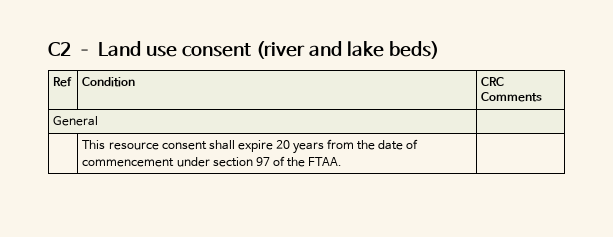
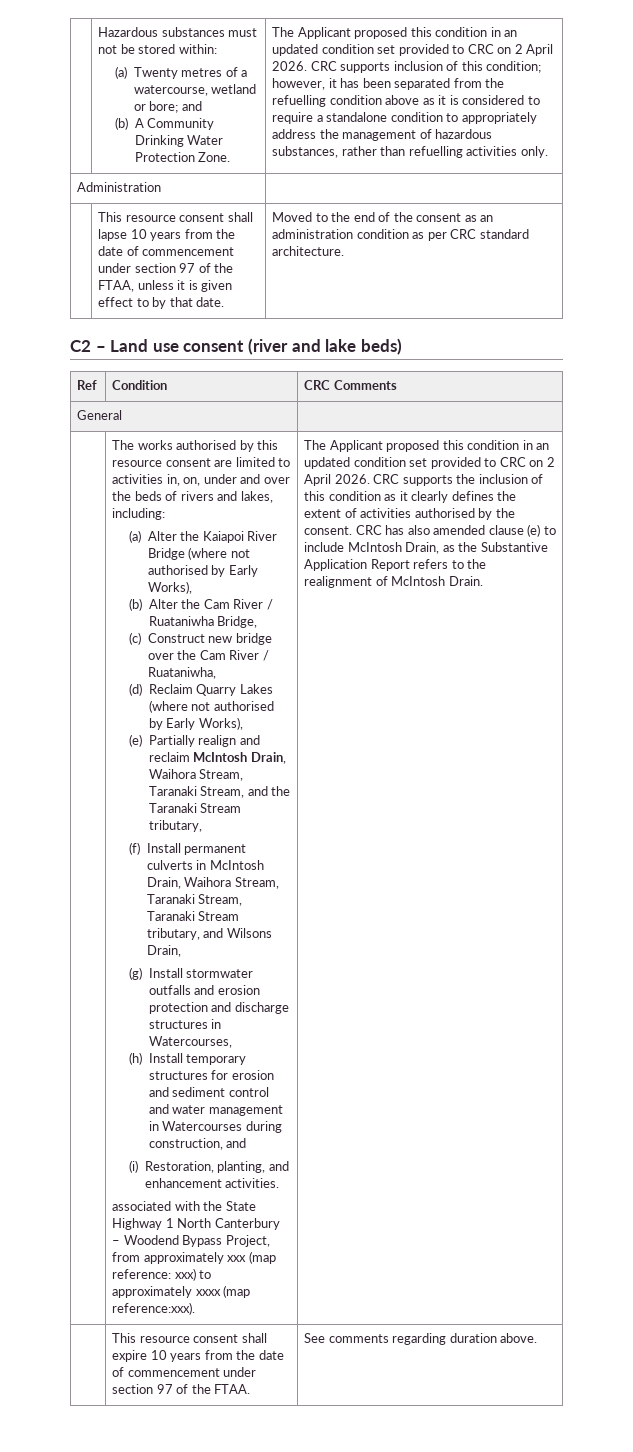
+ Hazardous substances must not be stored within:
+ (a) Twenty metres of a watercourse, wetland or bore; and
+ (b) A Community Drinking Water Protection Zone. | The Applicant proposed this condition in an updated condition set provided to CRC on 2 April 2026. CRC supports inclusion of this condition; however, it has been separated from the refuelling condition above as it is considered to require a standalone condition to appropriately address the management of hazardous substances, rather than refuelling activities only.
+ Administration |
+ | This resource consent shall lapse 10 years from the date of commencement under section 97 of the FTAA, unless it is given effect to by that date. | Moved to the end of the consent as an administration condition as per CRC standard architecture.
+ The works authorised by this resource consent are limited to activities in, on, under and over the beds of rivers and lakes, including:
+ (a) Alter the Kaiapoi River Bridge (where not authorised by Early Works),
+ (b) Alter the Cam River / Ruataniwha Bridge,
+ (c) Construct new bridge over the Cam River / Ruataniwha,
+ (d) Reclaim Quarry Lakes (where not authorised by Early Works),
+ (e) Partially realign and reclaim McIntosh Drain, Waihora Stream, Taranaki Stream, and the Taranaki Stream tributary,
+ (f) Install permanent culverts in McIntosh Drain, Waihora Stream, Taranaki Stream, Taranaki Stream tributary, and Wilsons Drain,
+ (g) Install stormwater outfalls and erosion protection and discharge structures in Watercourses,
+ (h) Install temporary structures for erosion and sediment control and water management in Watercourses during construction, and
+ (i) Restoration, planting, and enhancement activities.
+ associated with the State Highway 1 North Canterbury – Woodend Bypass Project, from approximately xxx (map reference: xxx) to approximately xxxx (map reference:xxx). | The Applicant proposed this condition in an updated condition set provided to CRC on 2 April 2026. CRC supports the inclusion of this condition as it clearly defines the extent of activities authorised by the consent. CRC has also amended clause (e) to include McIntosh Drain, as the Substantive Application Report refers to the realignment of McIntosh Drain.
- | This resource consent shall expire 20 years from the date of commencement under section 97 of the FTAA. |
+ | This resource consent shall expire 10 years from the date of commencement under section 97 of the FTAA. | See comments regarding duration above.

